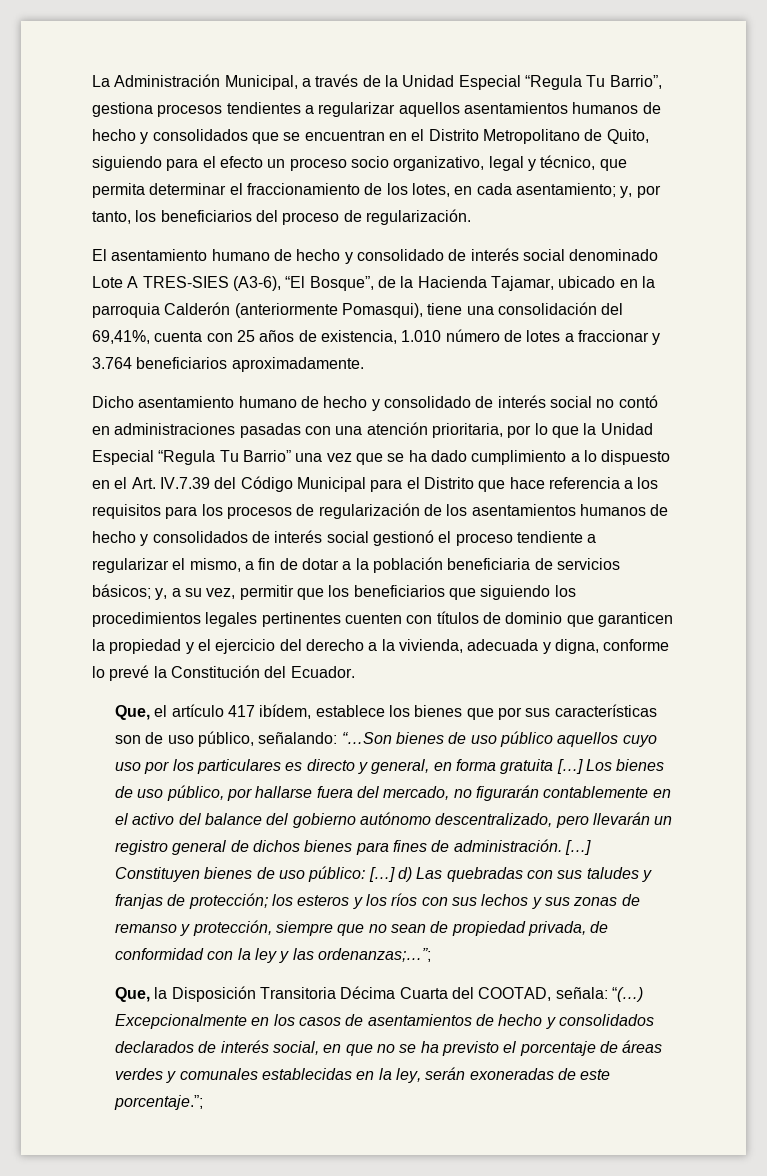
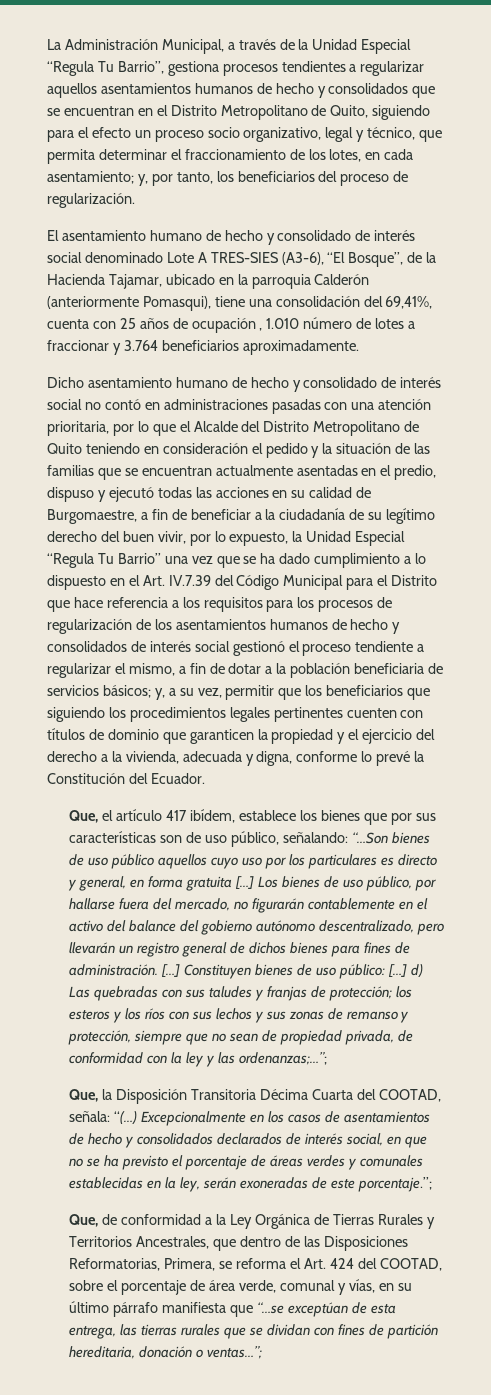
- El asentamiento humano de hecho y consolidado de interés social denominado Lote A TRES-SIES (A3-6), “El Bosque”, de la Hacienda Tajamar, ubicado en la parroquia Calderón (anteriormente Pomasqui), tiene una consolidación del 69,41%, cuenta con 25 años de existencia, 1.010 número de lotes a fraccionar y 3.764 beneficiarios aproximadamente.
+ El asentamiento humano de hecho y consolidado de interés social denominado Lote A TRES-SIES (A3-6), “El Bosque”, de la Hacienda Tajamar, ubicado en la parroquia Calderón (anteriormente Pomasqui), tiene una consolidación del 69,41%, cuenta con 25 años de ocupación , 1.010 número de lotes a fraccionar y 3.764 beneficiarios aproximadamente.
- Dicho asentamiento humano de hecho y consolidado de interés social no contó en administraciones pasadas con una atención prioritaria, por lo que la Unidad Especial “Regula Tu Barrio” una vez que se ha dado cumplimiento a lo dispuesto en el Art. IV.7.39 del Código Municipal para el Distrito que hace referencia a los requisitos para los procesos de regularización de los asentamientos humanos de hecho y consolidados de interés social gestionó el proceso tendiente a regularizar el mismo, a fin de dotar a la población beneficiaria de servicios básicos;
+ Dicho asentamiento humano de hecho y consolidado de interés social no contó en administraciones pasadas con una atención prioritaria, por lo que el Alcalde del Distrito Metropolitano de Quito teniendo en consideración el pedido y la situación de las familias que se encuentran actualmente asentadas en el predio, dispuso y ejecutó todas las acciones en su calidad de Burgomaestre, a fin de beneficiar a la ciudadanía de su legítimo derecho del buen vivir, por lo expuesto, la Unidad Especial “Regula Tu Barrio” una vez que se ha dado cumplimiento a lo dispuesto en el Art. IV.7.39 del Código Municipal para el Distrito que hace referencia a los requisitos para los procesos de regularización de los asentamientos humanos de hecho y consolidados de interés social gestionó el proceso tendiente a regularizar el mismo, a fin de dotar a la población beneficiaria de servicios básicos;
+ Que, de conformidad a la Ley Orgánica de Tierras Rurales y Territorios Ancestrales, que dentro de las Disposiciones Reformatorias, Primera, se reforma el Art. 424 del COOTAD, sobre el porcentaje de área verde, comunal y vías, en su último párrafo manifiesta que “…se exceptúan de esta entrega, las tierras rurales que se dividan con fines de partición hereditaria, donación o ventas…”;

